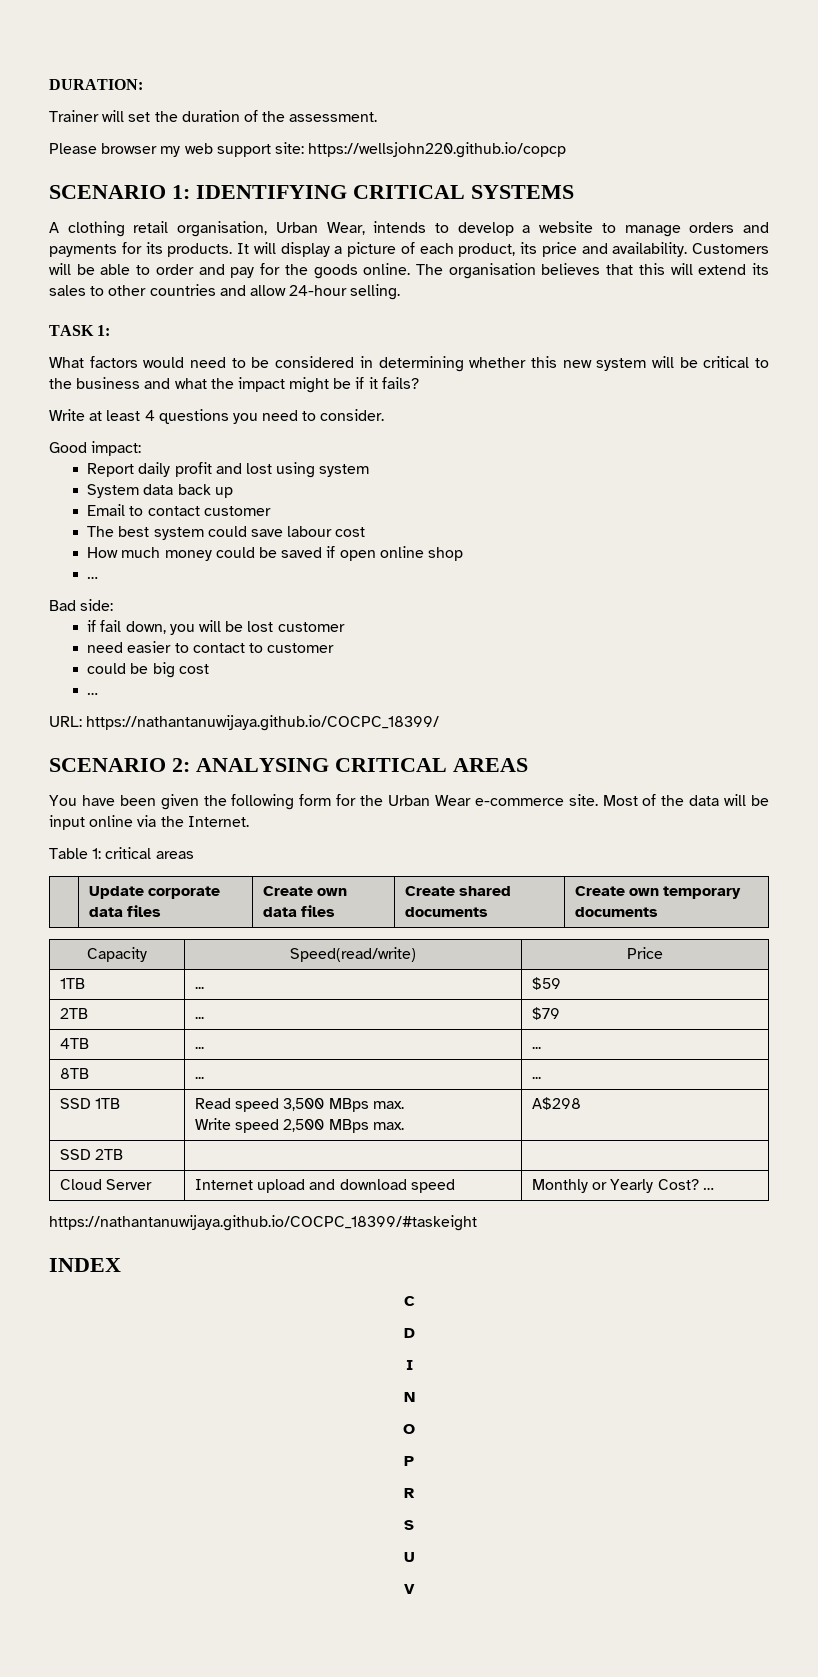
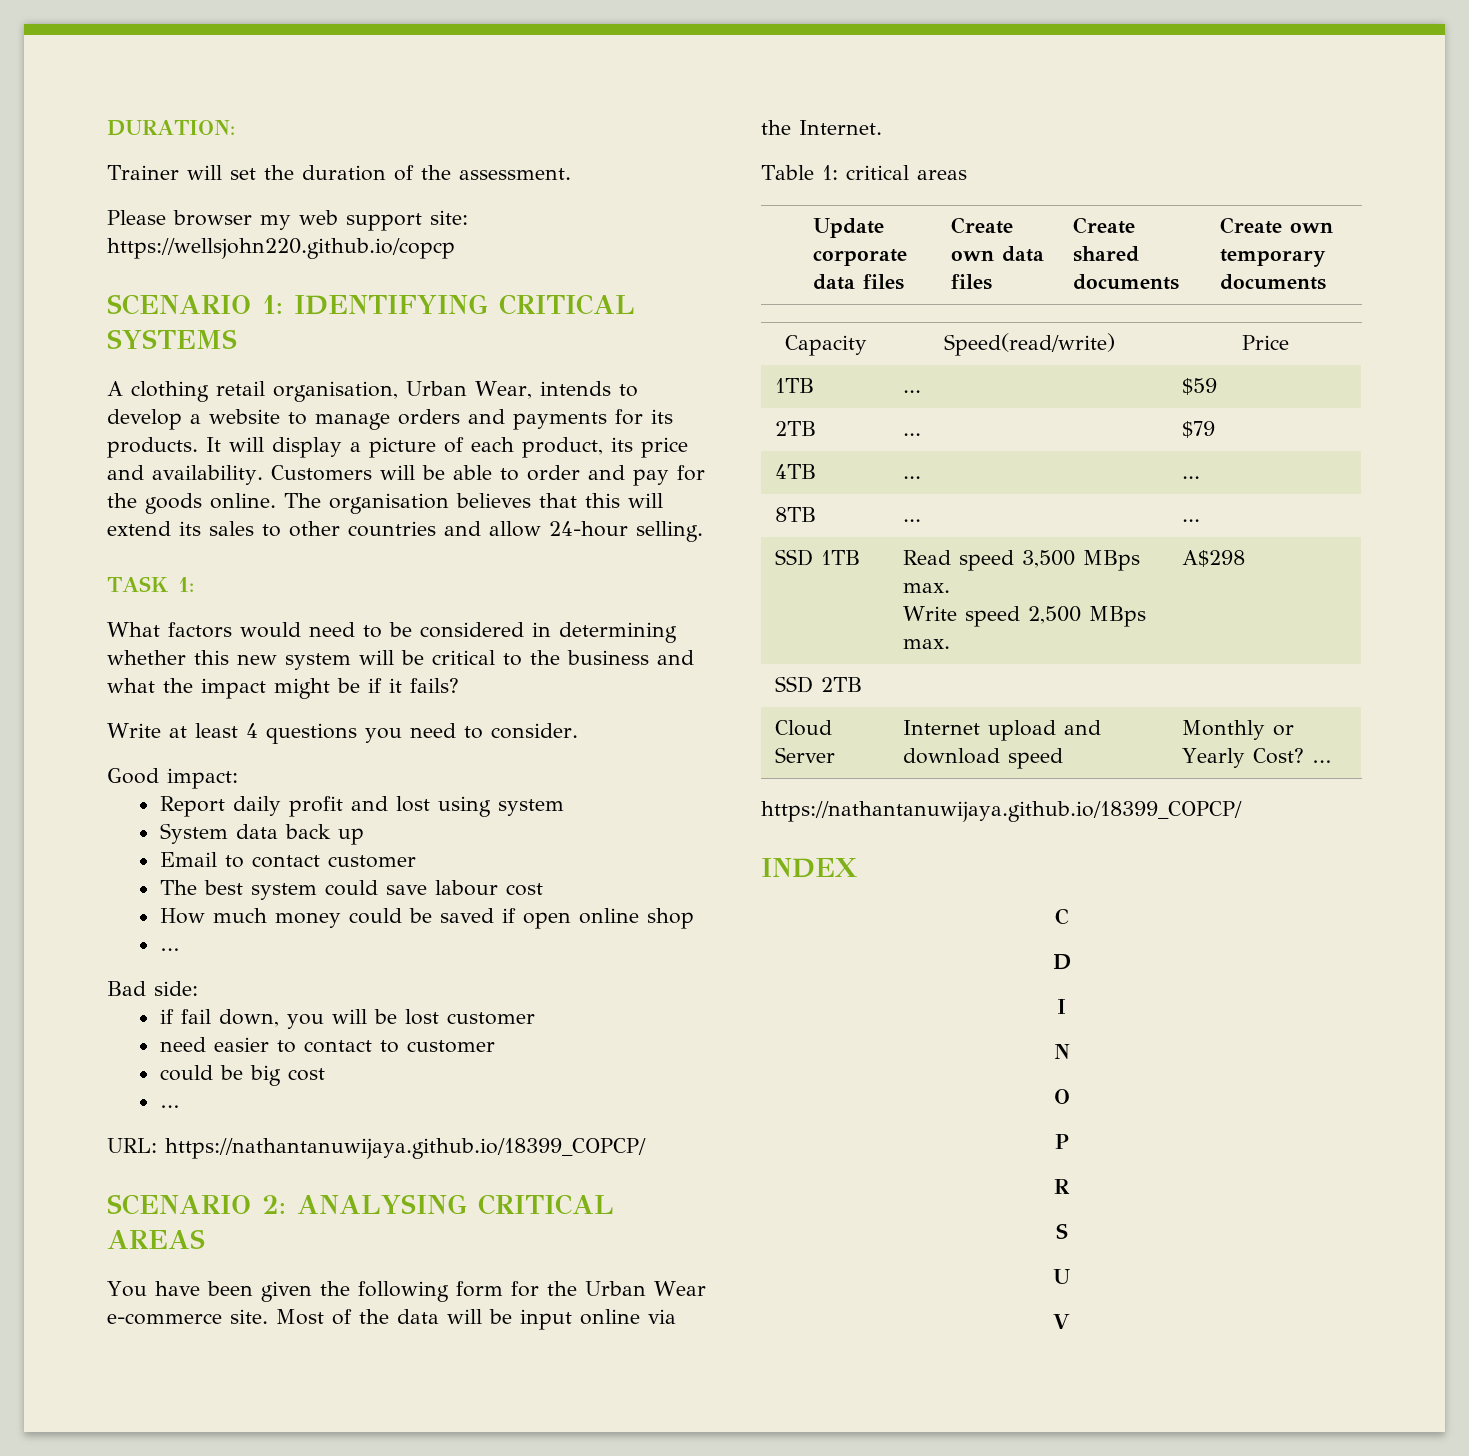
- URL: https://nathantanuwijaya.github.io/COCPC_18399/
+ URL: https://nathantanuwijaya.github.io/18399_COPCP/
  Cloud Server | Internet upload and download speed | Monthly or Yearly Cost? …
- https://nathantanuwijaya.github.io/COCPC_18399/#taskeight
+ https://nathantanuwijaya.github.io/18399_COPCP/

